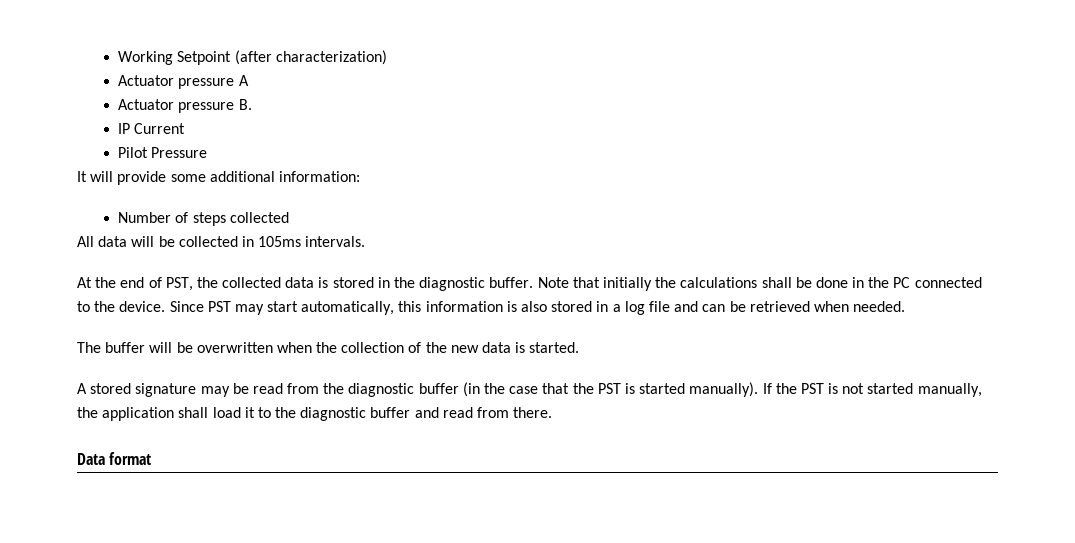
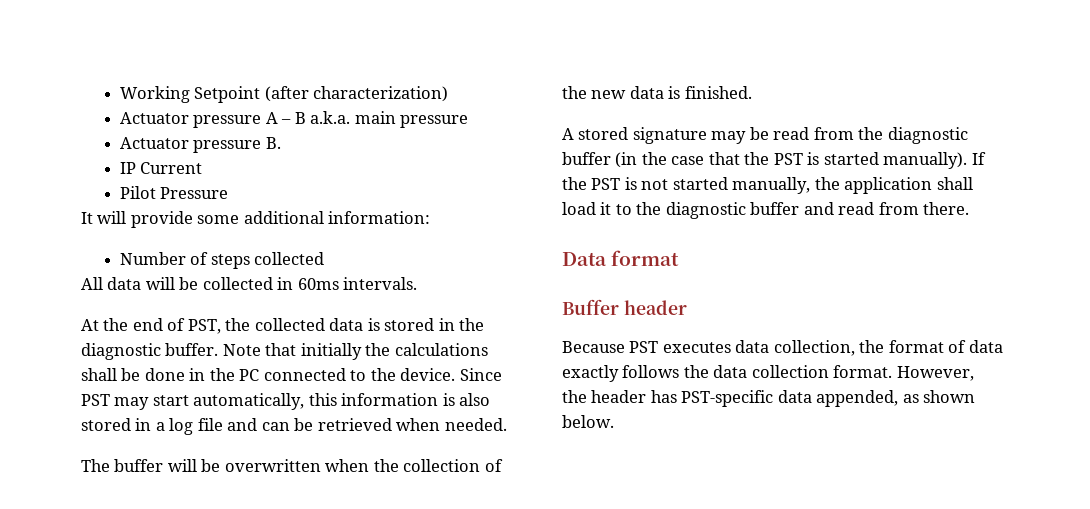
- Actuator pressure A
+ Actuator pressure A – B a.k.a. main pressure
- All data will be collected in 105ms intervals.
+ All data will be collected in 60ms intervals.
- The buffer will be overwritten when the collection of the new data is started.
+ The buffer will be overwritten when the collection of the new data is finished.
+ Buffer header
+ Because PST executes data collection, the format of data exactly follows the data collection format. However, the header has PST-specific data appended, as shown below.

